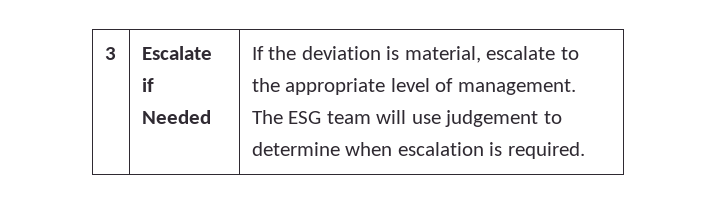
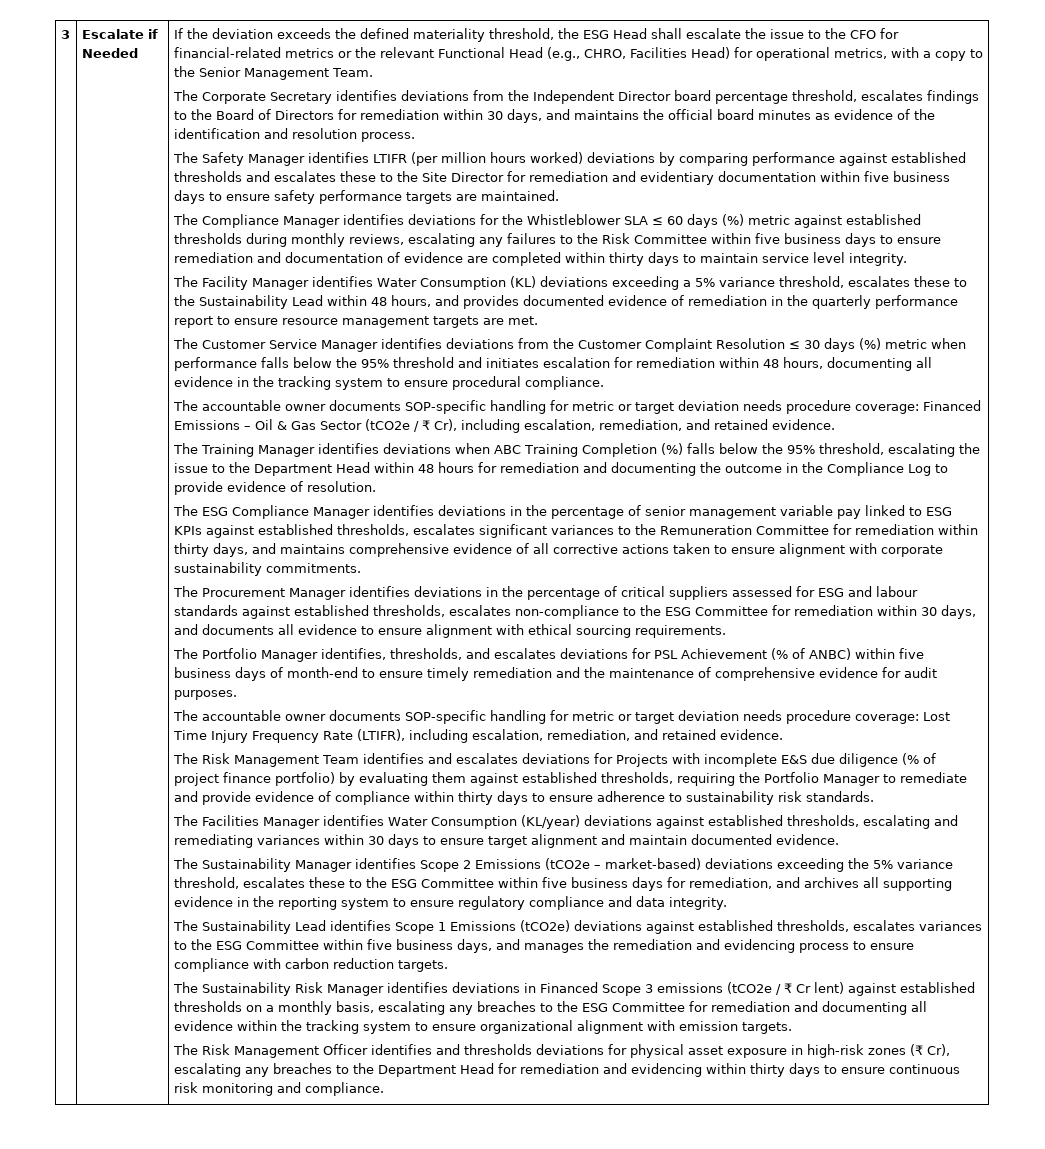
- If the deviation is material, escalate to the appropriate level of management. The ESG team will use judgement to determine when escalation is required.
+ If the deviation exceeds the defined materiality threshold, the ESG Head shall escalate the issue to the CFO for financial-related metrics or the relevant Functional Head (e.g., CHRO, Facilities Head) for operational metrics, with a copy to the Senior Management Team.
+ The Corporate Secretary identifies deviations from the Independent Director board percentage threshold, escalates findings to the Board of Directors for remediation within 30 days, and maintains the official board minutes as evidence of the identification and resolution process.
+ The Safety Manager identifies LTIFR (per million hours worked) deviations by comparing performance against established thresholds and escalates these to the Site Director for remediation and evidentiary documentation within five business days to ensure safety performance targets are maintained.
+ The Compliance Manager identifies deviations for the Whistleblower SLA ≤ 60 days (%) metric against established thresholds during monthly reviews, escalating any failures to the Risk Committee within five business days to ensure remediation and documentation of evidence are completed within thirty days to maintain service level integrity.
+ The Facility Manager identifies Water Consumption (KL) deviations exceeding a 5% variance threshold, escalates these to the Sustainability Lead within 48 hours, and provides documented evidence of remediation in the quarterly performance report to ensure resource management targets are met.
+ The Customer Service Manager identifies deviations from the Customer Complaint Resolution ≤ 30 days (%) metric when performance falls below the 95% threshold and initiates escalation for remediation within 48 hours, documenting all evidence in the tracking system to ensure procedural compliance.
+ The accountable owner documents SOP-specific handling for metric or target deviation needs procedure coverage: Financed Emissions – Oil & Gas Sector (tCO2e / ₹ Cr), including escalation, remediation, and retained evidence.
+ The Training Manager identifies deviations when ABC Training Completion (%) falls below the 95% threshold, escalating the issue to the Department Head within 48 hours for remediation and documenting the outcome in the Compliance Log to provide evidence of resolution.
+ The ESG Compliance Manager identifies deviations in the percentage of senior management variable pay linked to ESG KPIs against established thresholds, escalates significant variances to the Remuneration Committee for remediation within thirty days, and maintains comprehensive evidence of all corrective actions taken to ensure alignment with corporate sustainability commitments.
+ The Procurement Manager identifies deviations in the percentage of critical suppliers assessed for ESG and labour standards against established thresholds, escalates non-compliance to the ESG Committee for remediation within 30 days, and documents all evidence to ensure alignment with ethical sourcing requirements.
+ The Portfolio Manager identifies, thresholds, and escalates deviations for PSL Achievement (% of ANBC) within five business days of month-end to ensure timely remediation and the maintenance of comprehensive evidence for audit purposes.
+ The accountable owner documents SOP-specific handling for metric or target deviation needs procedure coverage: Lost Time Injury Frequency Rate (LTIFR), including escalation, remediation, and retained evidence.
+ The Risk Management Team identifies and escalates deviations for Projects with incomplete E&S due diligence (% of project finance portfolio) by evaluating them against established thresholds, requiring the Portfolio Manager to remediate and provide evidence of compliance within thirty days to ensure adherence to sustainability risk standards.
+ The Facilities Manager identifies Water Consumption (KL/year) deviations against established thresholds, escalating and remediating variances within 30 days to ensure target alignment and maintain documented evidence.
+ The Sustainability Manager identifies Scope 2 Emissions (tCO2e – market-based) deviations exceeding the 5% variance threshold, escalates these to the ESG Committee within five business days for remediation, and archives all supporting evidence in the reporting system to ensure regulatory compliance and data integrity.
+ The Sustainability Lead identifies Scope 1 Emissions (tCO2e) deviations against established thresholds, escalates variances to the ESG Committee within five business days, and manages the remediation and evidencing process to ensure compliance with carbon reduction targets.
+ The Sustainability Risk Manager identifies deviations in Financed Scope 3 emissions (tCO2e / ₹ Cr lent) against established thresholds on a monthly basis, escalating any breaches to the ESG Committee for remediation and documenting all evidence within the tracking system to ensure organizational alignment with emission targets.
+ The Risk Management Officer identifies and thresholds deviations for physical asset exposure in high-risk zones (₹ Cr), escalating any breaches to the Department Head for remediation and evidencing within thirty days to ensure continuous risk monitoring and compliance.

